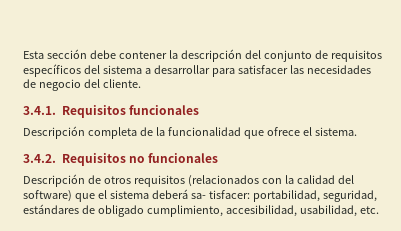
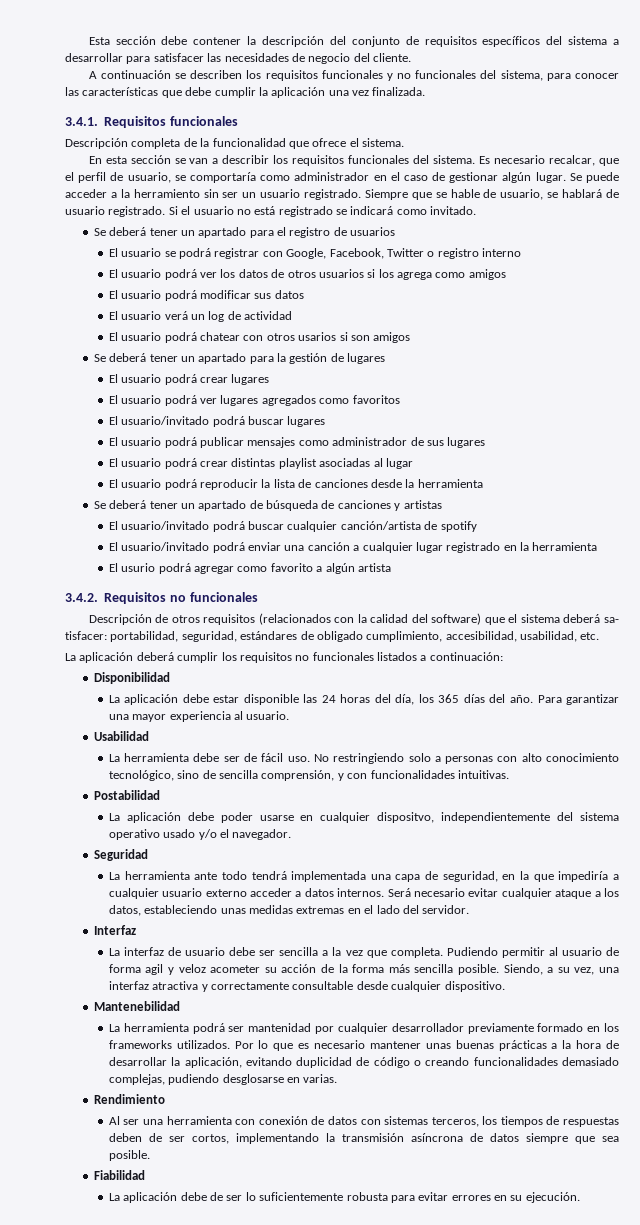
+ A continuación se describen los requisitos funcionales y no funcionales del sistema, para conocer las características que debe cumplir la aplicación una vez finalizada.
+ En esta sección se van a describir los requisitos funcionales del sistema. Es necesario recalcar, que el perfil de usuario, se comportaría como administrador en el caso de gestionar algún lugar. Se puede acceder a la herramiento sin ser un usuario registrado. Siempre que se hable de usuario, se hablará de usuario registrado. Si el usuario no está registrado se indicará como invitado.
+ Se deberá tener un apartado para el registro de usuarios
+ El usuario se podrá registrar con Google, Facebook, Twitter o registro interno
+ El usuario podrá ver los datos de otros usuarios si los agrega como amigos
+ El usuario podrá modificar sus datos
+ El usuario verá un log de actividad
+ El usuario podrá chatear con otros usarios si son amigos
+ Se deberá tener un apartado para la gestión de lugares
+ El usuario podrá crear lugares
+ El usuario podrá ver lugares agregados como favoritos
+ El usuario/invitado podrá buscar lugares
+ El usuario podrá publicar mensajes como administrador de sus lugares
+ El usuario podrá crear distintas playlist asociadas al lugar
+ El usuario podrá reproducir la lista de canciones desde la herramienta
+ Se deberá tener un apartado de búsqueda de canciones y artistas
+ El usuario/invitado podrá buscar cualquier canción/artista de spotify
+ El usuario/invitado podrá enviar una canción a cualquier lugar registrado en la herramienta
+ El usurio podrá agregar como favorito a algún artista
+ La aplicación deberá cumplir los requisitos no funcionales listados a continuación:
+ Disponibilidad
+ La aplicación debe estar disponible las 24 horas del día, los 365 días del año. Para garantizar una mayor experiencia al usuario.
+ Usabilidad
+ La herramienta debe ser de fácil uso. No restringiendo solo a personas con alto conocimiento tecnológico, sino de sencilla comprensión, y con funcionalidades intuitivas.
+ Postabilidad
+ La aplicación debe poder usarse en cualquier dispositvo, independientemente del sistema operativo usado y/o el navegador.
+ Seguridad
+ La herramienta ante todo tendrá implementada una capa de seguridad, en la que impediría a cualquier usuario externo acceder a datos internos. Será necesario evitar cualquier ataque a los datos, estableciendo unas medidas extremas en el lado del servidor.
+ Interfaz
+ La interfaz de usuario debe ser sencilla a la vez que completa. Pudiendo permitir al usuario de forma agil y veloz acometer su acción de la forma más sencilla posible. Siendo, a su vez, una interfaz atractiva y correctamente consultable desde cualquier dispositivo.
+ Mantenebilidad
+ La herramienta podrá ser mantenidad por cualquier desarrollador previamente formado en los frameworks utilizados. Por lo que es necesario mantener unas buenas prácticas a la hora de desarrollar la aplicación, evitando duplicidad de código o creando funcionalidades demasiado complejas, pudiendo desglosarse en varias.
+ Rendimiento
+ Al ser una herramienta con conexión de datos con sistemas terceros, los tiempos de respuestas deben de ser cortos, implementando la transmisión asíncrona de datos siempre que sea posible.
+ Fiabilidad
+ La aplicación debe de ser lo suficientemente robusta para evitar errores en su ejecución.

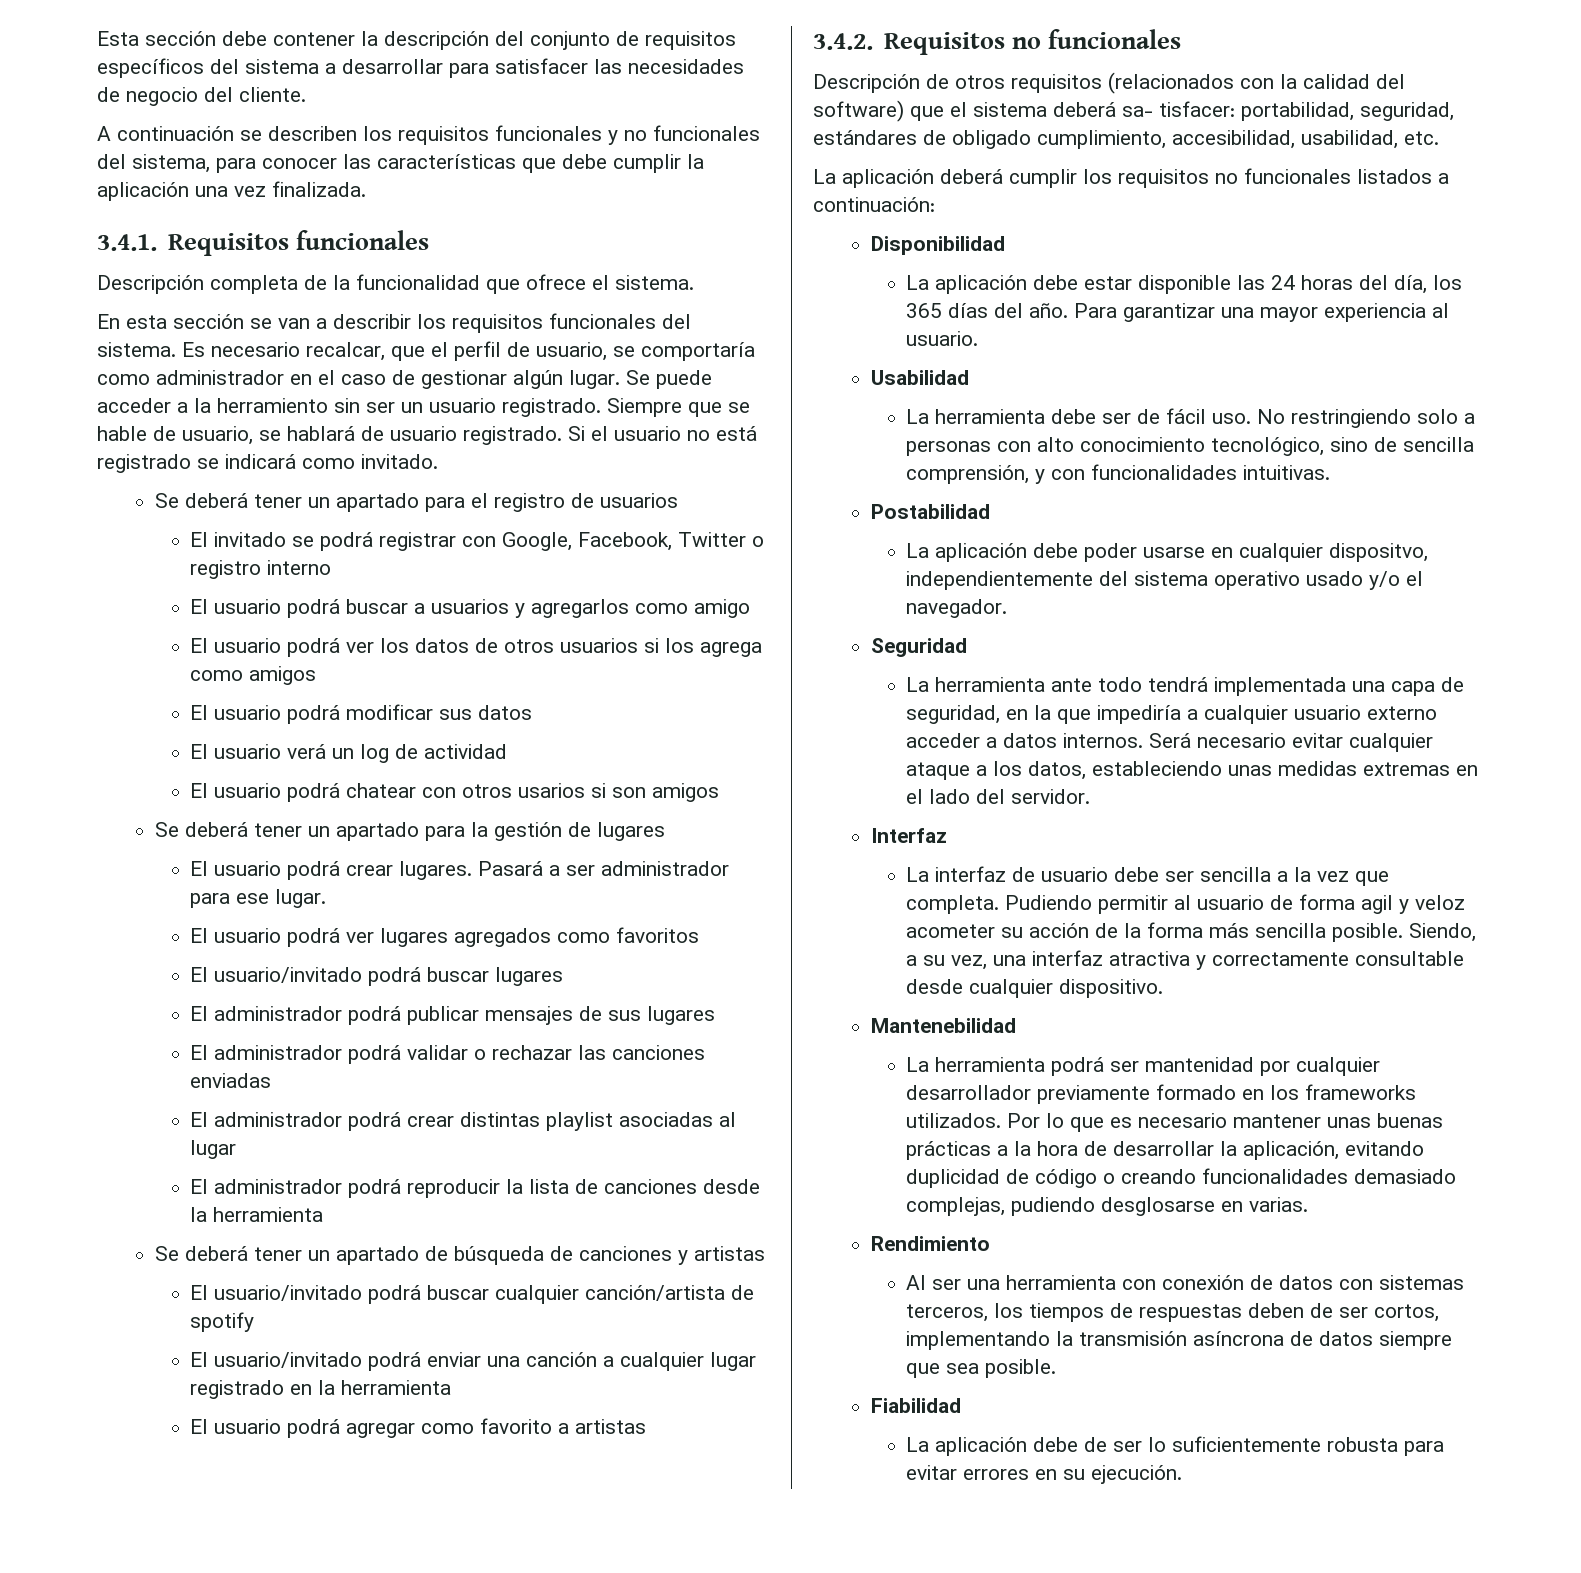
- El usuario se podrá registrar con Google, Facebook, Twitter o registro interno
+ El invitado se podrá registrar con Google, Facebook, Twitter o registro interno
+ El usuario podrá buscar a usuarios y agregarlos como amigo
- El usuario podrá crear lugares
+ El usuario podrá crear lugares. Pasará a ser administrador para ese lugar.
- El usuario podrá publicar mensajes como administrador de sus lugares
+ El administrador podrá publicar mensajes de sus lugares
- El usuario podrá crear distintas playlist asociadas al lugar
+ El administrador podrá validar o rechazar las canciones enviadas
+ El administrador podrá crear distintas playlist asociadas al lugar
- El usuario podrá reproducir la lista de canciones desde la herramienta
+ El administrador podrá reproducir la lista de canciones desde la herramienta
- El usurio podrá agregar como favorito a algún artista
+ El usuario podrá agregar como favorito a artistas

